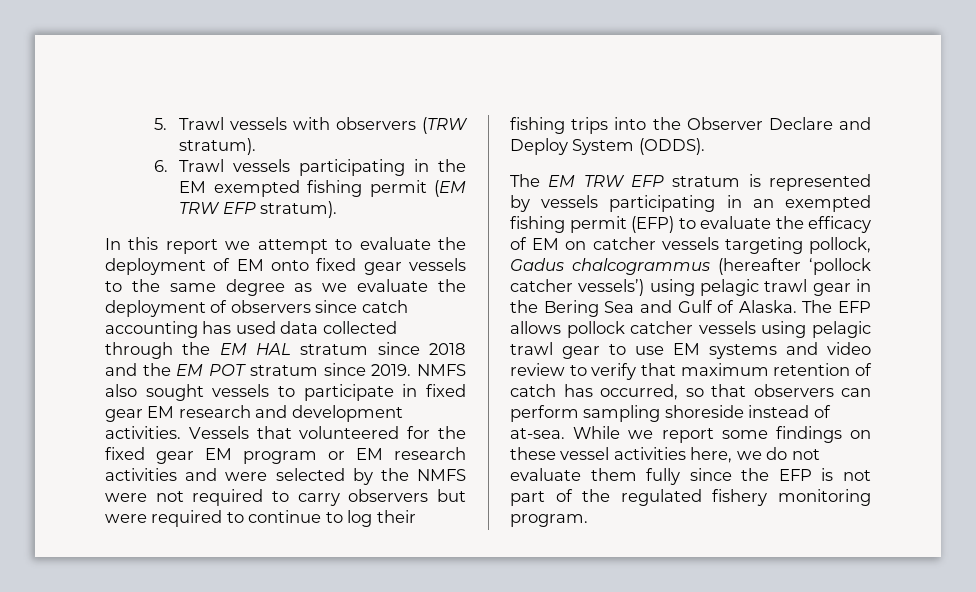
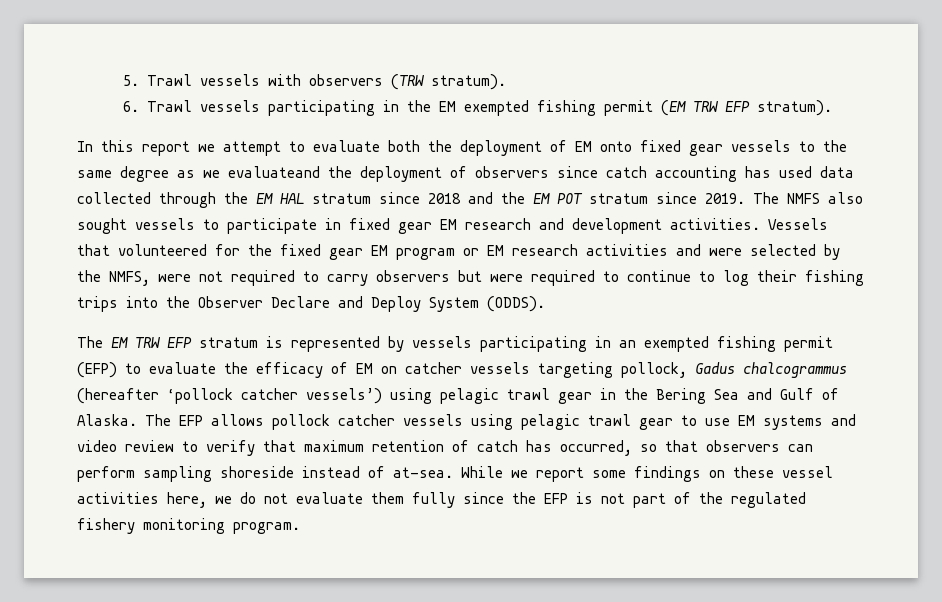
- In this report we attempt to evaluate the deployment of EM onto fixed gear vessels to the same degree as we evaluate the deployment of observers since catch accounting has used data collected through the EM HAL stratum since 2018 and the EM POT stratum since 2019.
+ In this report we attempt to evaluate both the deployment of EM onto fixed gear vessels to the same degree as we evaluateand the deployment of observers since catch accounting has used data collected through the EM HAL stratum since 2018 and the EM POT stratum since 2019.
- NMFS also sought vessels to participate in fixed gear EM research and development activities.
+ The NMFS also sought vessels to participate in fixed gear EM research and development activities.
- Vessels that volunteered for the fixed gear EM program or EM research activities and were selected by the NMFS were not required to carry observers but were required to continue to log their fishing trips into the Observer Declare and Deploy System (ODDS).
+ Vessels that volunteered for the fixed gear EM program or EM research activities and were selected by the NMFS, were not required to carry observers but were required to continue to log their fishing trips into the Observer Declare and Deploy System (ODDS).

